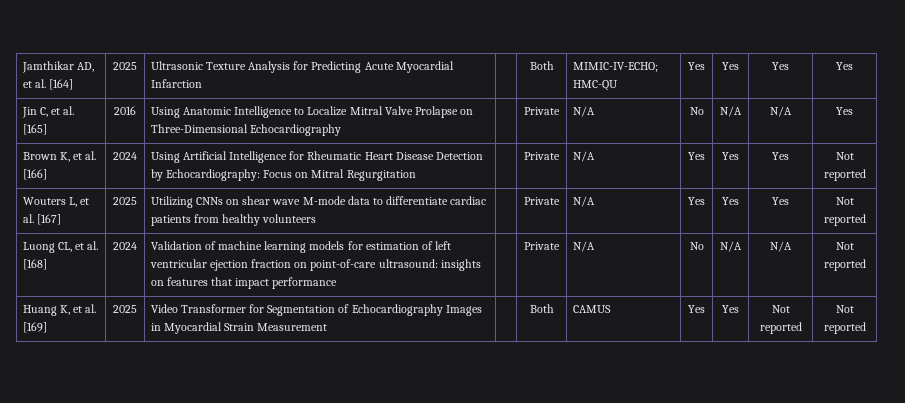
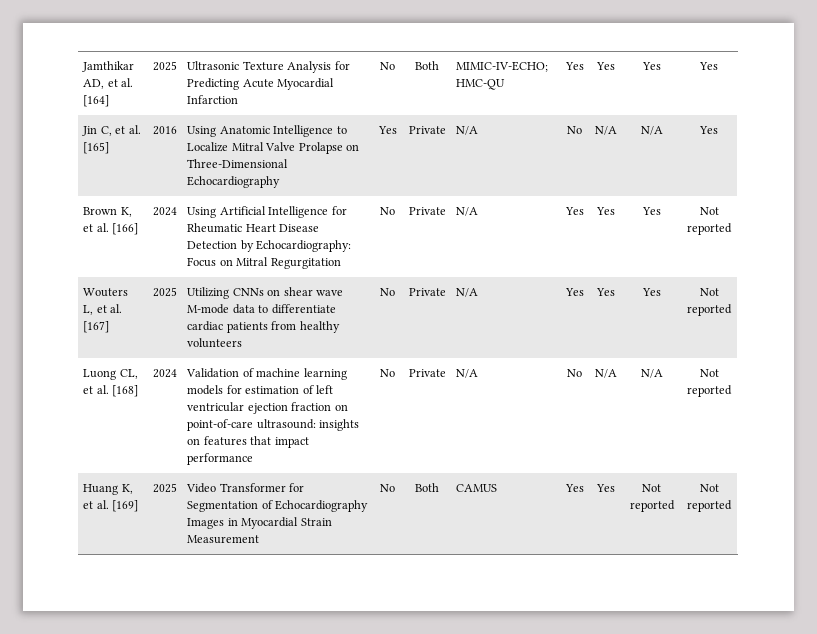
- Jamthikar AD, et al. [164] | 2025 | Ultrasonic Texture Analysis for Predicting Acute Myocardial Infarction | | Both | MIMIC-IV-ECHO; HMC-QU | Yes | Yes | Yes | Yes
+ Jamthikar AD, et al. [164] | 2025 | Ultrasonic Texture Analysis for Predicting Acute Myocardial Infarction | No | Both | MIMIC-IV-ECHO; HMC-QU | Yes | Yes | Yes | Yes
- Jin C, et al. [165] | 2016 | Using Anatomic Intelligence to Localize Mitral Valve Prolapse on Three-Dimensional Echocardiography | | Private | N/A | No | N/A | N/A | Yes
+ Jin C, et al. [165] | 2016 | Using Anatomic Intelligence to Localize Mitral Valve Prolapse on Three-Dimensional Echocardiography | Yes | Private | N/A | No | N/A | N/A | Yes
- Brown K, et al. [166] | 2024 | Using Artificial Intelligence for Rheumatic Heart Disease Detection by Echocardiography: Focus on Mitral Regurgitation | | Private | N/A | Yes | Yes | Yes | Not reported
+ Brown K, et al. [166] | 2024 | Using Artificial Intelligence for Rheumatic Heart Disease Detection by Echocardiography: Focus on Mitral Regurgitation | No | Private | N/A | Yes | Yes | Yes | Not reported
- Wouters L, et al. [167] | 2025 | Utilizing CNNs on shear wave M-mode data to differentiate cardiac patients from healthy volunteers | | Private | N/A | Yes | Yes | Yes | Not reported
+ Wouters L, et al. [167] | 2025 | Utilizing CNNs on shear wave M-mode data to differentiate cardiac patients from healthy volunteers | No | Private | N/A | Yes | Yes | Yes | Not reported
- Luong CL, et al. [168] | 2024 | Validation of machine learning models for estimation of left ventricular ejection fraction on point-of-care ultrasound: insights on features that impact performance | | Private | N/A | No | N/A | N/A | Not reported
+ Luong CL, et al. [168] | 2024 | Validation of machine learning models for estimation of left ventricular ejection fraction on point-of-care ultrasound: insights on features that impact performance | No | Private | N/A | No | N/A | N/A | Not reported
- Huang K, et al. [169] | 2025 | Video Transformer for Segmentation of Echocardiography Images in Myocardial Strain Measurement | | Both | CAMUS | Yes | Yes | Not reported | Not reported
+ Huang K, et al. [169] | 2025 | Video Transformer for Segmentation of Echocardiography Images in Myocardial Strain Measurement | No | Both | CAMUS | Yes | Yes | Not reported | Not reported

